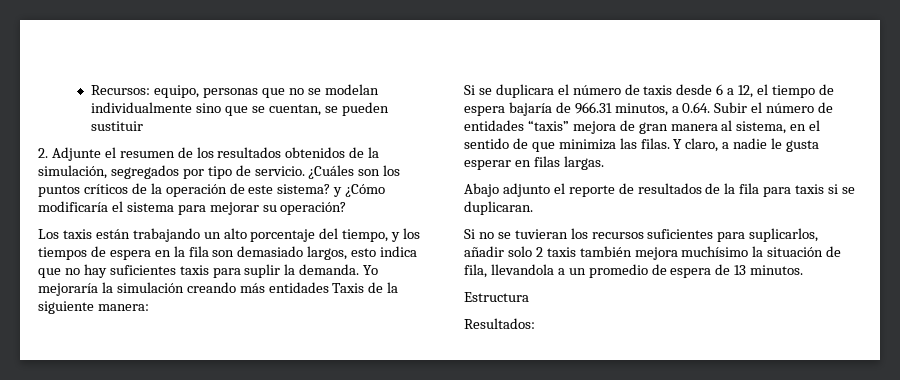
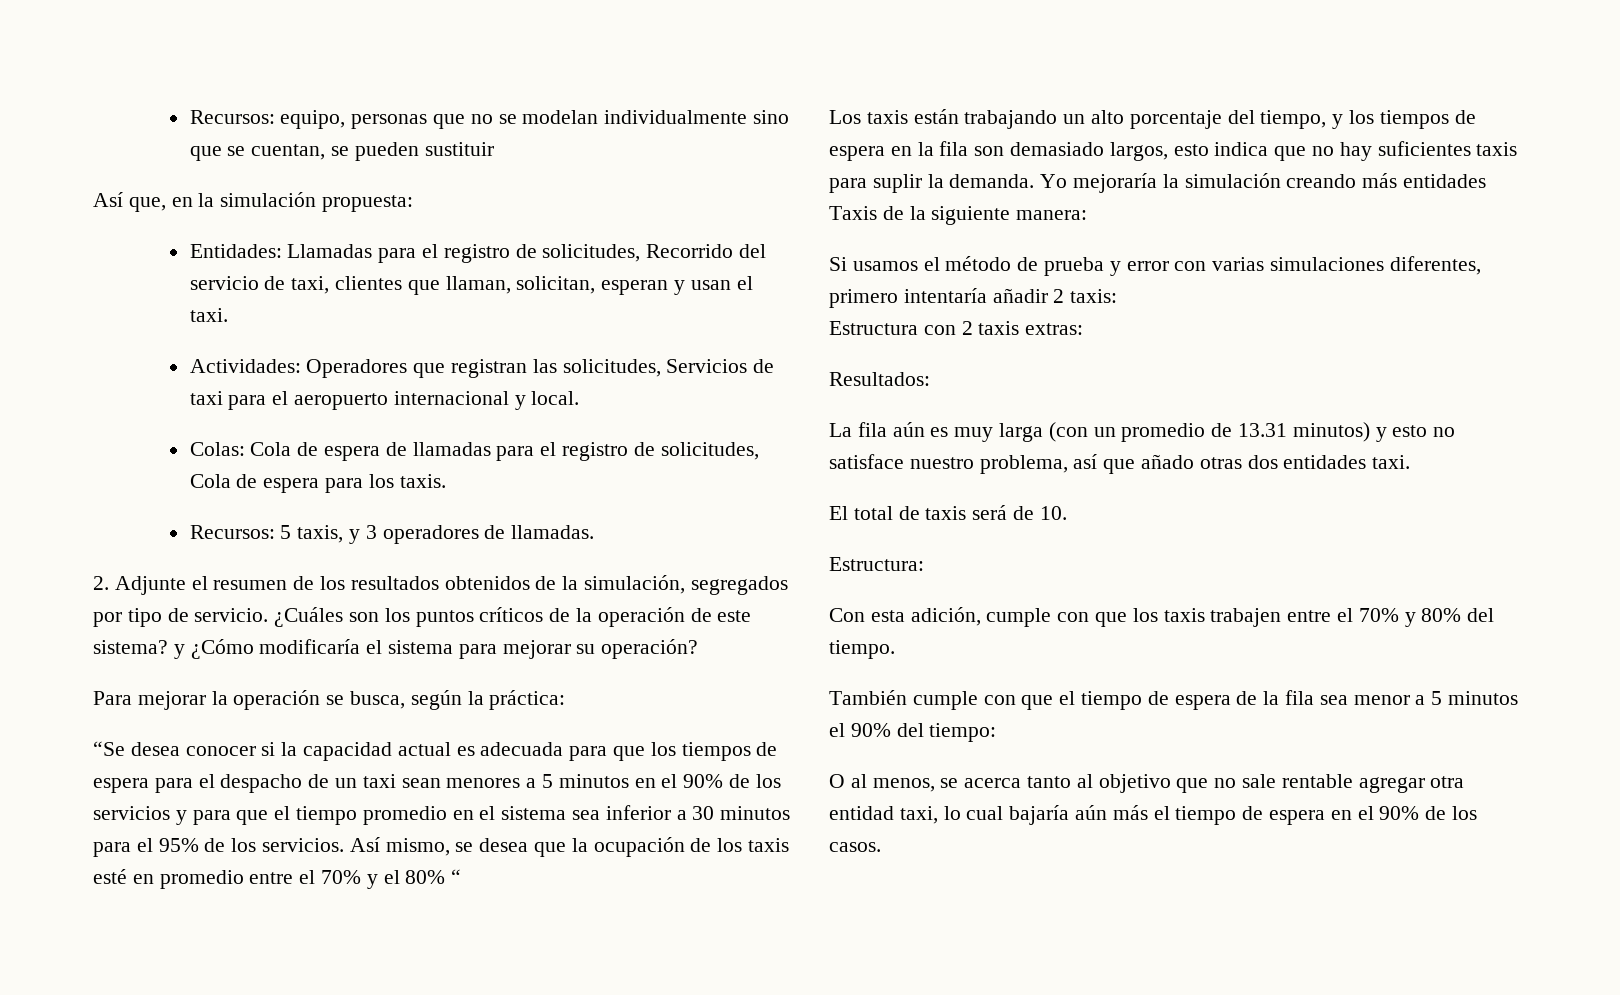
+ Así que, en la simulación propuesta:
+ Entidades: Llamadas para el registro de solicitudes, Recorrido del servicio de taxi, clientes que llaman, solicitan, esperan y usan el taxi.
+ Actividades: Operadores que registran las solicitudes, Servicios de taxi para el aeropuerto internacional y local.
+ Colas: Cola de espera de llamadas para el registro de solicitudes, Cola de espera para los taxis.
+ Recursos: 5 taxis, y 3 operadores de llamadas.
+ Para mejorar la operación se busca, según la práctica:
+ “Se desea conocer si la capacidad actual es adecuada para que los tiempos de espera para el despacho de un taxi sean menores a 5 minutos en el 90% de los servicios y para que el tiempo promedio en el sistema sea inferior a 30 minutos para el 95% de los servicios. Así mismo, se desea que la ocupación de los taxis esté en promedio entre el 70% y el 80% “
- Si se duplicara el número de taxis desde 6 a 12, el tiempo de espera bajaría de 966.31 minutos, a 0.64. Subir el número de entidades “taxis” mejora de gran manera al sistema, en el sentido de que minimiza las filas. Y claro, a nadie le gusta esperar en filas largas.
- Abajo adjunto el reporte de resultados de la fila para taxis si se duplicaran.
- Si no se tuvieran los recursos suficientes para suplicarlos, añadir solo 2 taxis también mejora muchísimo la situación de fila, llevandola a un promedio de espera de 13 minutos.
- Estructura
+ Si usamos el método de prueba y error con varias simulaciones diferentes, primero intentaría añadir 2 taxis:
+ Estructura con 2 taxis extras:
  Resultados:
+ La fila aún es muy larga (con un promedio de 13.31 minutos) y esto no satisface nuestro problema, así que añado otras dos entidades taxi.
+ El total de taxis será de 10.
+ Estructura:
+ Con esta adición, cumple con que los taxis trabajen entre el 70% y 80% del tiempo.
+ También cumple con que el tiempo de espera de la fila sea menor a 5 minutos el 90% del tiempo:
+ O al menos, se acerca tanto al objetivo que no sale rentable agregar otra entidad taxi, lo cual bajaría aún más el tiempo de espera en el 90% de los casos.

